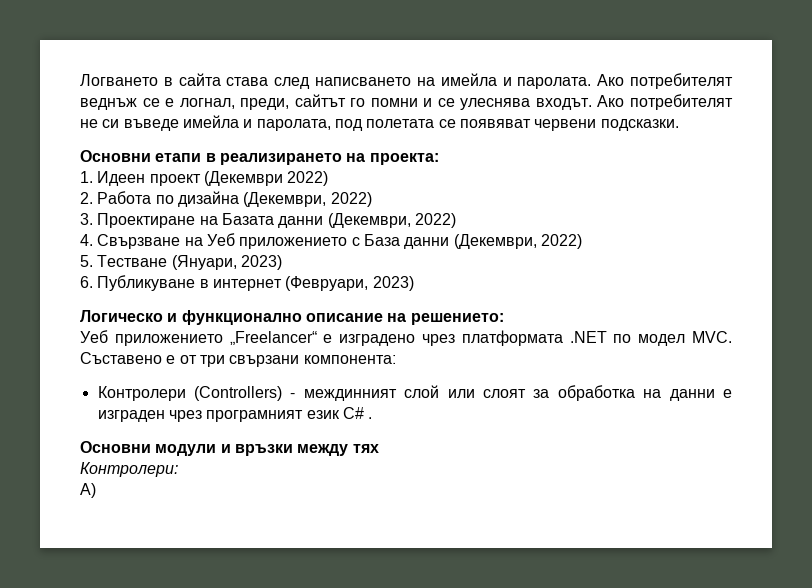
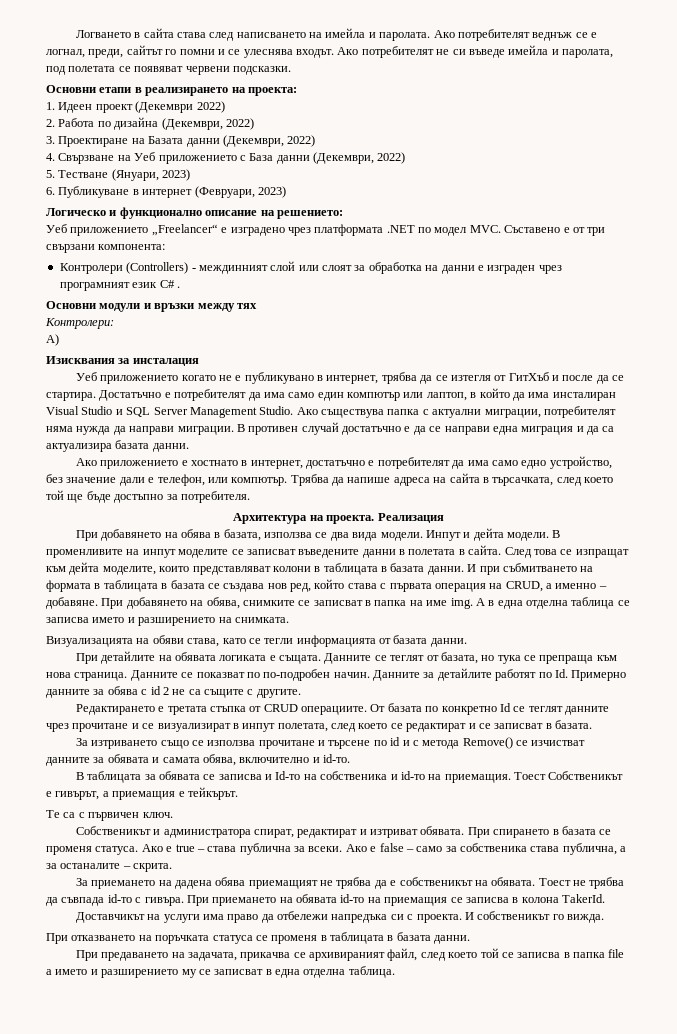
+ Изисквания за инсталация
+ Уеб приложението когато не е публикувано в интернет, трябва да се изтегля от ГитХъб и после да се стартира. Достатъчно е потребителят да има само един компютър или лаптоп, в който да има инсталиран Visual Studio и SQL Server Management Studio. Ако съществува папка с актуални миграции, потребителят няма нужда да направи миграции. В противен случай достатъчно е да се направи една миграция и да са актуализира базата данни.
+ Ако приложението е хостнато в интернет, достатъчно е потребителят да има само едно устройство, без значение дали е телефон, или компютър. Трябва да напише адреса на сайта в търсачката, след което той ще бъде достъпно за потребителя.
+ Архитектура на проекта. Реализация
+ При добавянето на обява в базата, използва се два вида модели. Инпут и дейта модели. В променливите на инпут моделите се записват въведените данни в полетата в сайта. След това се изпращат към дейта моделите, които представляват колони в таблицата в базата данни. И при събмитването на формата в таблицата в базата се създава нов ред, който става с първата операция на CRUD, а именно – добавяне. При добавянето на обява, снимките се записват в папка на име img. А в една отделна таблица се записва името и разширението на снимката.
+ Визуализацията на обяви става, като се тегли информацията от базата данни.
+ При детайлите на обявата логиката е същата. Данните се теглят от базата, но тука се препраща към нова страница. Данните се показват по по-подробен начин. Данните за детайлите работят по Id. Примерно данните за обява с id 2 не са същите с другите.
+ Редактирането е третата стъпка от CRUD операциите. От базата по конкретно Id се теглят данните чрез прочитане и се визуализират в инпут полетата, след което се редактират и се записват в базата.
+ За изтриването също се използва прочитане и търсене по id и с метода Remove() се изчистват данните за обявата и самата обява, включително и id-то.
+ В таблицата за обявата се записва и Id-то на собственика и id-то на приемащия. Тоест Собственикът е гивърът, а приемащия е тейкърът.
+ Те са с първичен ключ.
+ Собственикът и администратора спират, редактират и изтриват обявата. При спирането в базата се променя статуса. Ако е true – става публична за всеки. Ако е false – само за собственика става публична, а за останалите – скрита.
+ За приемането на дадена обява приемащият не трябва да е собственикът на обявата. Тоест не трябва да съвпада id-то с гивъра. При приемането на обявата id-то на приемащия се записва в колона TakerId.
+ Доставчикът на услуги има право да отбележи напредъка си с проекта. И собственикът го вижда.
+ При отказването на поръчката статуса се променя в таблицата в базата данни.
+ При предаването на задачата, прикачва се архивираният файл, след което той се записва в папка file а името и разширението му се записват в една отделна таблица.

